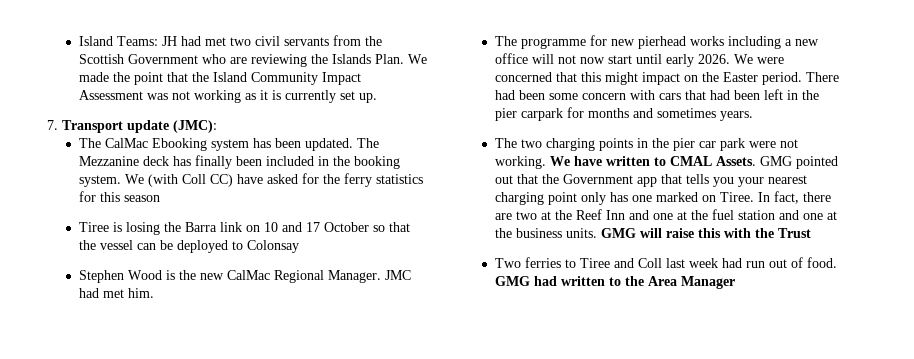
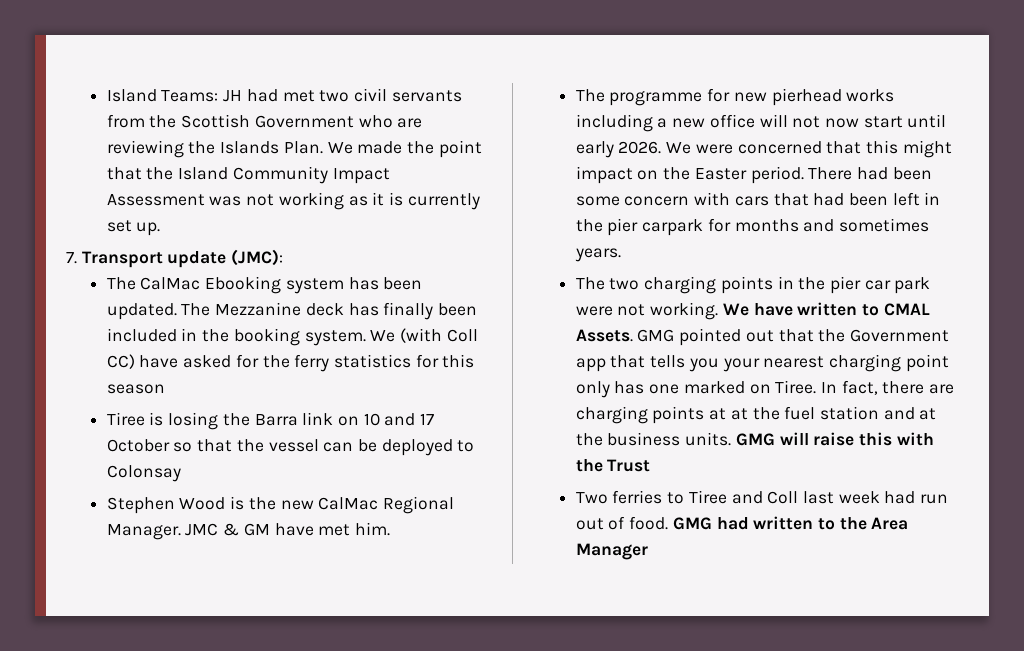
- JMC had met him.
+ JMC & GM have met him.
- In fact, there are two at the Reef Inn and one at the fuel station and one at the business units.
+ In fact, there are charging points at at the fuel station and at the business units.

